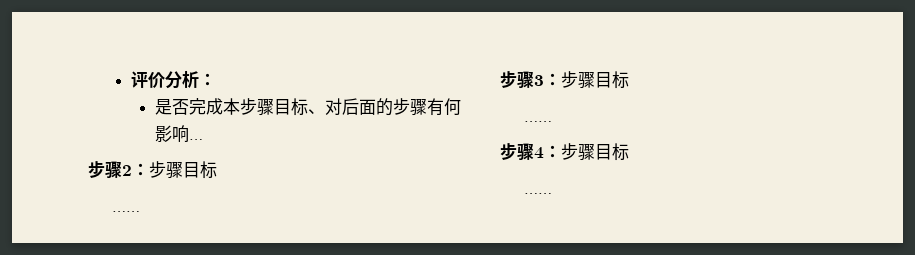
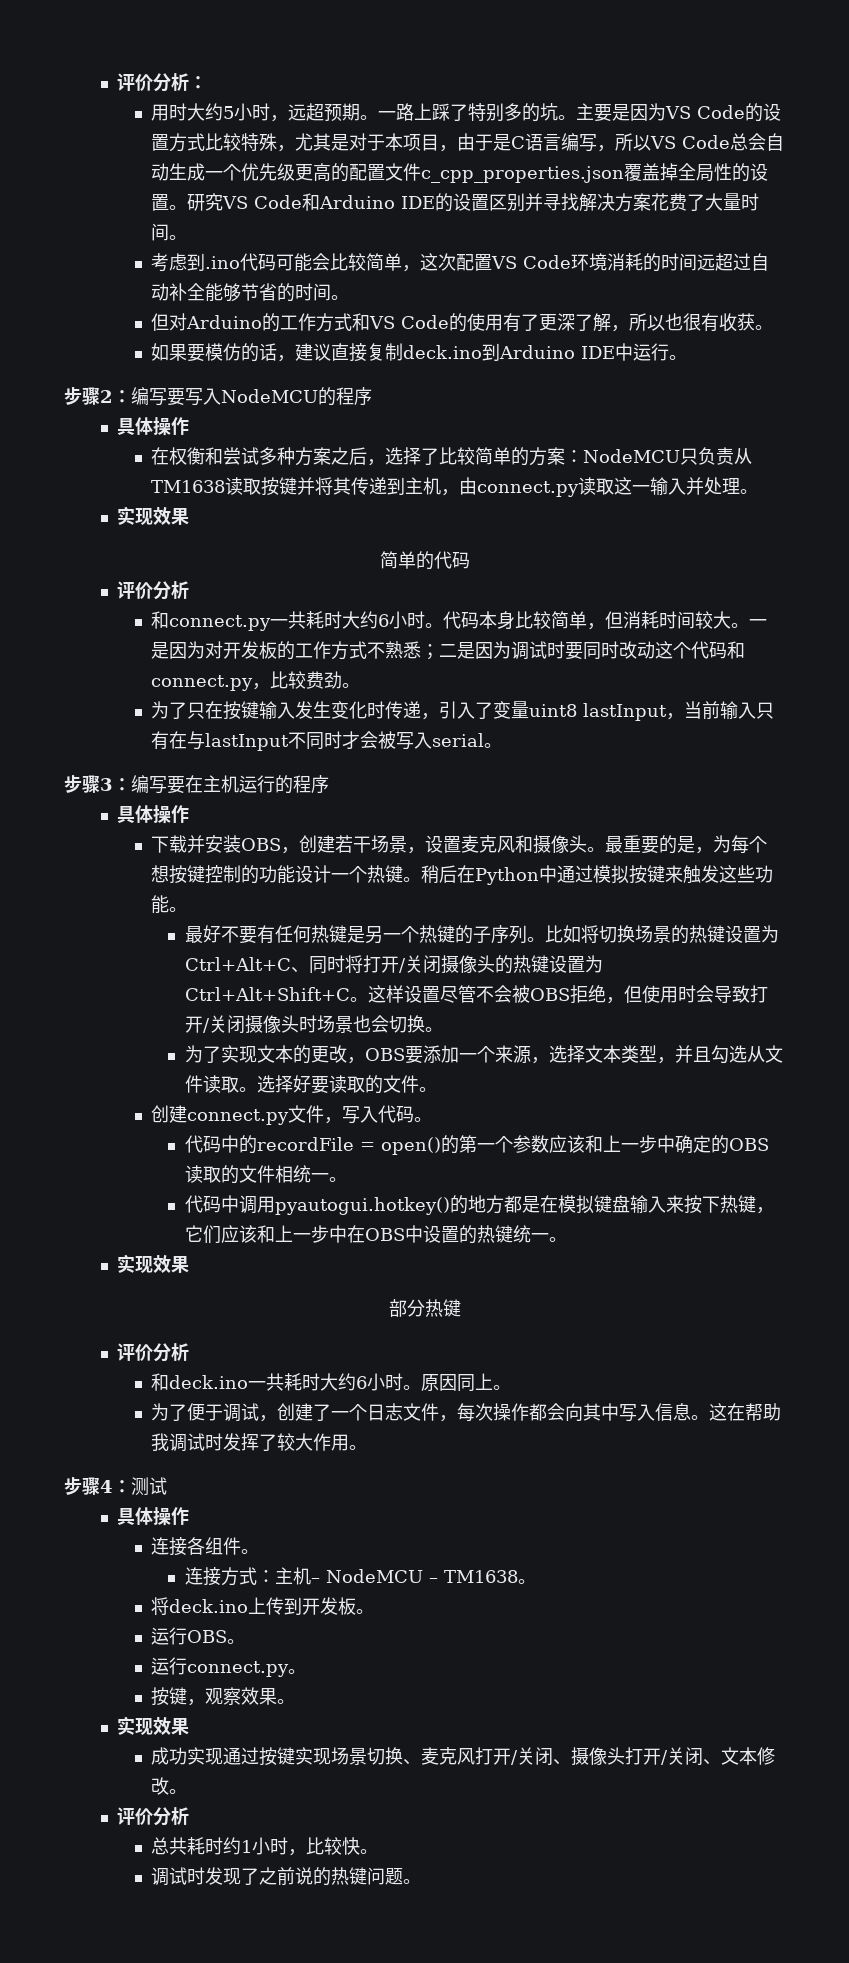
- 是否完成本步骤目标、对后面的步骤有何影响…
- 步骤2：步骤目标
- ……
- 步骤3：步骤目标
- ……
- 步骤4：步骤目标
- ……
+ 用时大约5小时，远超预期。一路上踩了特别多的坑。主要是因为VS Code的设置方式比较特殊，尤其是对于本项目，由于是C语言编写，所以VS Code总会自动生成一个优先级更高的配置文件c_cpp_properties.json覆盖掉全局性的设置。研究VS Code和Arduino IDE的设置区别并寻找解决方案花费了大量时间。
+ 考虑到.ino代码可能会比较简单，这次配置VS Code环境消耗的时间远超过自动补全能够节省的时间。
+ 但对Arduino的工作方式和VS Code的使用有了更深了解，所以也很有收获。
+ 如果要模仿的话，建议直接复制deck.ino到Arduino IDE中运行。
+ 步骤2：编写要写入NodeMCU的程序
+ 具体操作
+ 在权衡和尝试多种方案之后，选择了比较简单的方案：NodeMCU只负责从TM1638读取按键并将其传递到主机，由connect.py读取这一输入并处理。
+ 实现效果
+ 简单的代码
+ 评价分析
+ 和connect.py一共耗时大约6小时。代码本身比较简单，但消耗时间较大。一是因为对开发板的工作方式不熟悉；二是因为调试时要同时改动这个代码和connect.py，比较费劲。
+ 为了只在按键输入发生变化时传递，引入了变量uint8 lastInput，当前输入只有在与lastInput不同时才会被写入serial。
+ 步骤3：编写要在主机运行的程序
+ 具体操作
+ 下载并安装OBS，创建若干场景，设置麦克风和摄像头。最重要的是，为每个想按键控制的功能设计一个热键。稍后在Python中通过模拟按键来触发这些功能。
+ 最好不要有任何热键是另一个热键的子序列。比如将切换场景的热键设置为Ctrl+Alt+C、同时将打开/关闭摄像头的热键设置为Ctrl+Alt+Shift+C。这样设置尽管不会被OBS拒绝，但使用时会导致打开/关闭摄像头时场景也会切换。
+ 为了实现文本的更改，OBS要添加一个来源，选择文本类型，并且勾选从文件读取。选择好要读取的文件。
+ 创建connect.py文件，写入代码。
+ 代码中的recordFile = open()的第一个参数应该和上一步中确定的OBS读取的文件相统一。
+ 代码中调用pyautogui.hotkey()的地方都是在模拟键盘输入来按下热键，它们应该和上一步中在OBS中设置的热键统一。
+ 实现效果
+ 部分热键
+ 评价分析
+ 和deck.ino一共耗时大约6小时。原因同上。
+ 为了便于调试，创建了一个日志文件，每次操作都会向其中写入信息。这在帮助我调试时发挥了较大作用。
+ 步骤4：测试
+ 具体操作
+ 连接各组件。
+ 连接方式：主机– NodeMCU – TM1638。
+ 将deck.ino上传到开发板。
+ 运行OBS。
+ 运行connect.py。
+ 按键，观察效果。
+ 实现效果
+ 成功实现通过按键实现场景切换、麦克风打开/关闭、摄像头打开/关闭、文本修改。
+ 评价分析
+ 总共耗时约1小时，比较快。
+ 调试时发现了之前说的热键问题。

